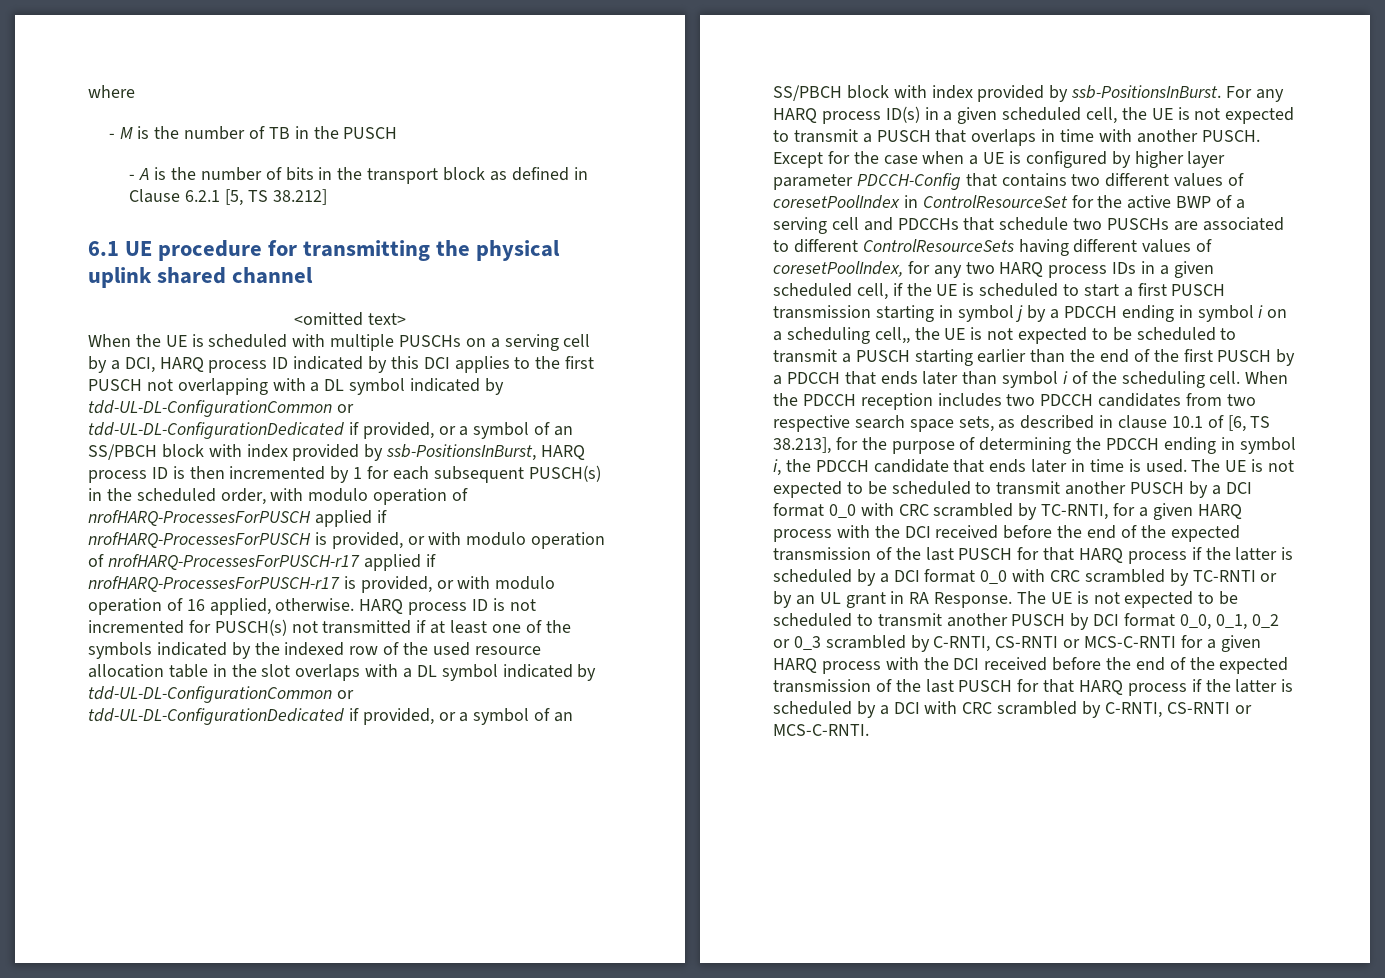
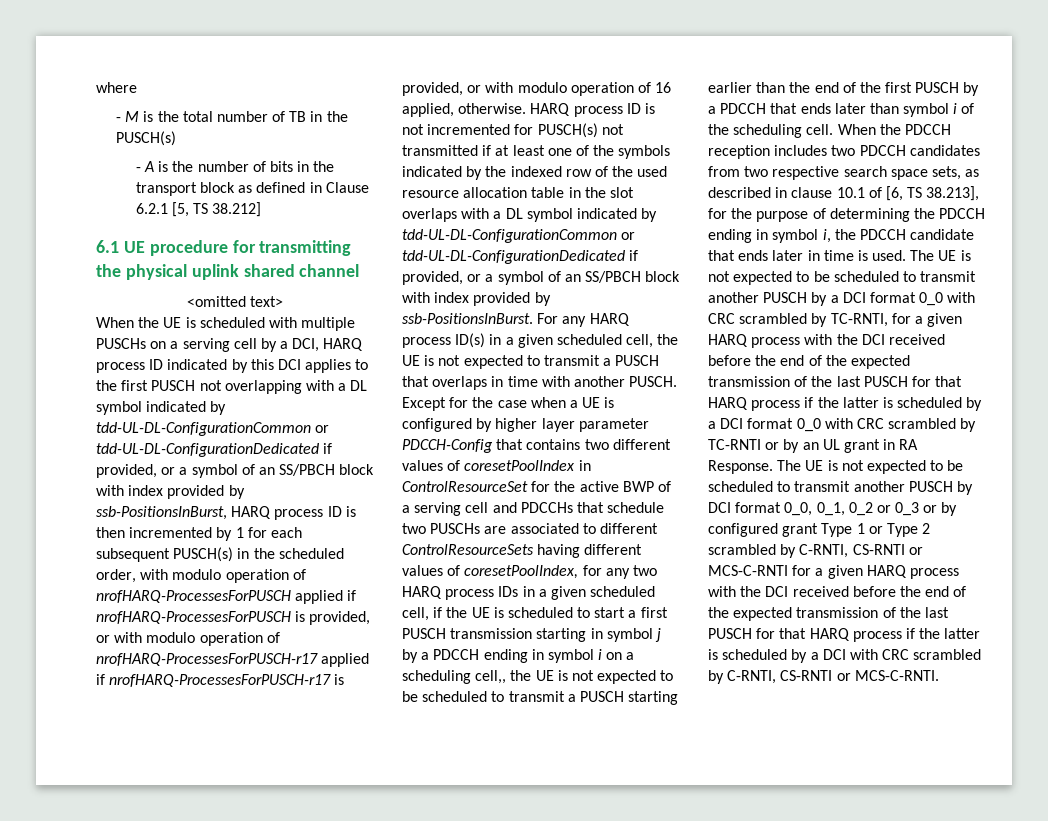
- - M is the number of TB in the PUSCH
+ - M is the total number of TB in the PUSCH(s)
- The UE is not expected to be scheduled to transmit another PUSCH by DCI format 0_0, 0_1, 0_2 or 0_3 scrambled by C-RNTI, CS-RNTI or MCS-C-RNTI for a given HARQ process with the DCI received before the end of the expected transmission of the last PUSCH for that HARQ process if the latter is scheduled by a DCI with CRC scrambled by C-RNTI, CS-RNTI or MCS-C-RNTI.
+ The UE is not expected to be scheduled to transmit another PUSCH by DCI format 0_0, 0_1, 0_2 or 0_3 or by configured grant Type 1 or Type 2 scrambled by C-RNTI, CS-RNTI or MCS-C-RNTI for a given HARQ process with the DCI received before the end of the expected transmission of the last PUSCH for that HARQ process if the latter is scheduled by a DCI with CRC scrambled by C-RNTI, CS-RNTI or MCS-C-RNTI.

